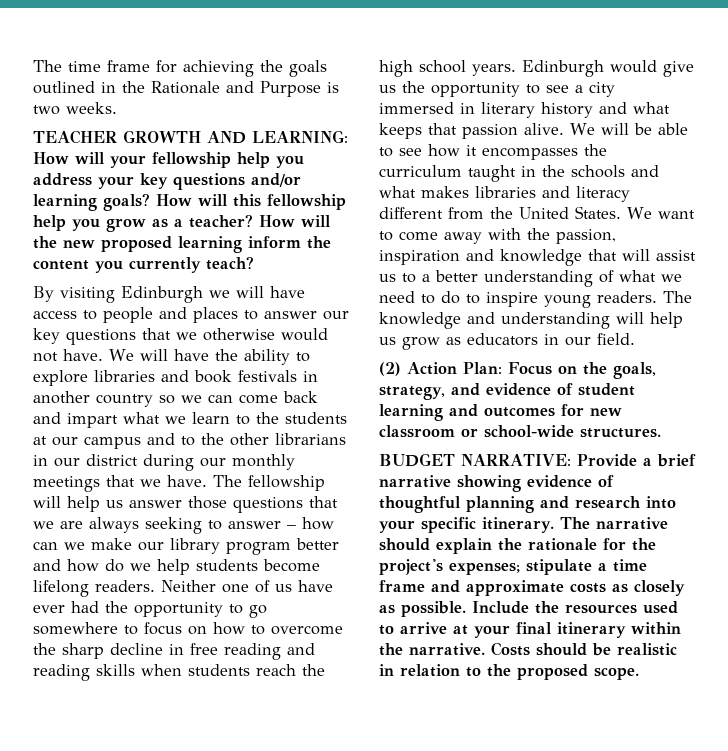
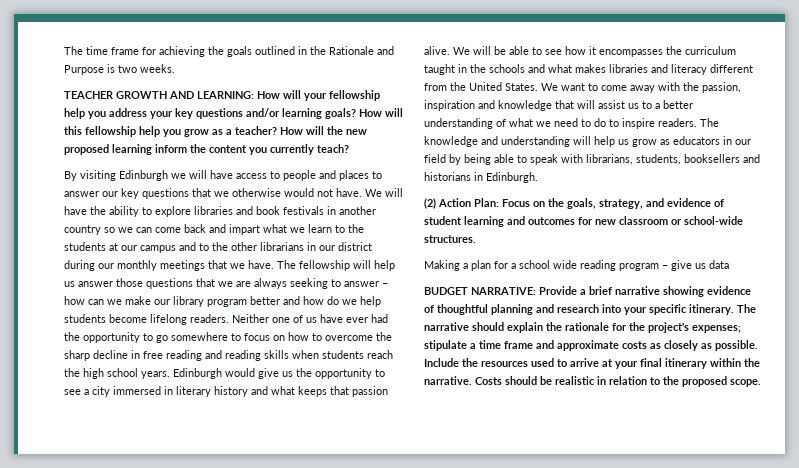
- We want to come away with the passion, inspiration and knowledge that will assist us to a better understanding of what we need to do to inspire young readers.
+ We want to come away with the passion, inspiration and knowledge that will assist us to a better understanding of what we need to do to inspire readers.
- The knowledge and understanding will help us grow as educators in our field.
+ The knowledge and understanding will help us grow as educators in our field by being able to speak with librarians, students, booksellers and historians in Edinburgh.
+ Making a plan for a school wide reading program – give us data

